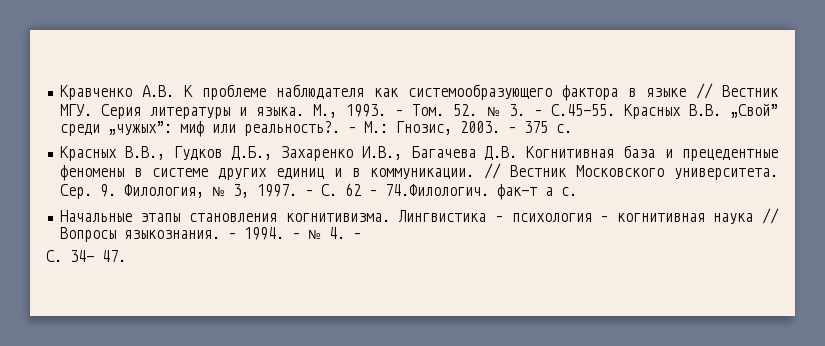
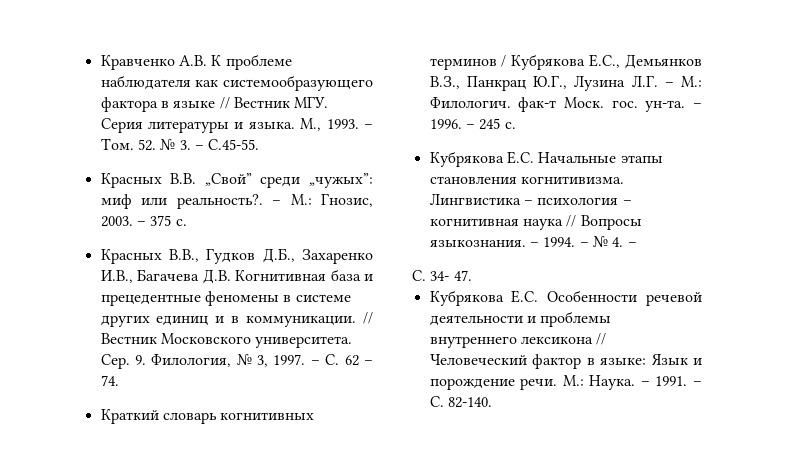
- – Том. 52. № 3. – С.45-55. Красных В.В. „Свой” среди „чужых”: миф или реальность?.
+ – Том. 52. № 3. – С.45-55.
+ Красных В.В. „Свой” среди „чужых”: миф или реальность?.
- – С. 62 – 74.Филологич. фак-т а c.
- Начальные этапы становления когнитивизма.
+ – С. 62 – 74.
+ Краткий словарь когнитивных терминов / Кубрякова Е.С., Демьянков В.З., Панкрац Ю.Г., Лузина Л.Г. – М.: Филологич. фак-т Моск. гос. ун-та. – 1996. – 245 c.
+ Кубрякова Е.С. Начальные этапы становления когнитивизма.
+ Кубрякова Е.С. Особенности речевой деятельности и проблемы внутреннего лексикона // Человеческий фактор в языке: Язык и порождение речи. М.: Наука. – 1991. – С. 82-140.

